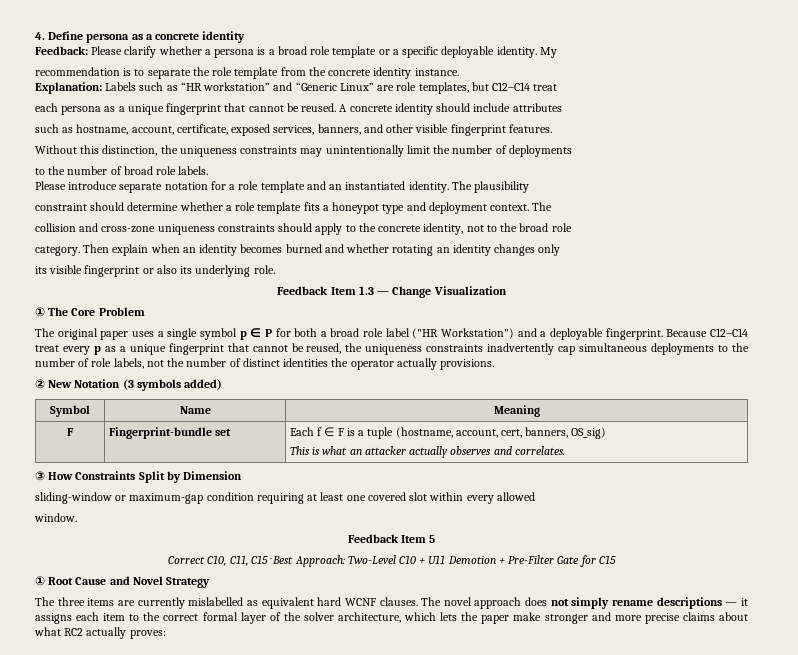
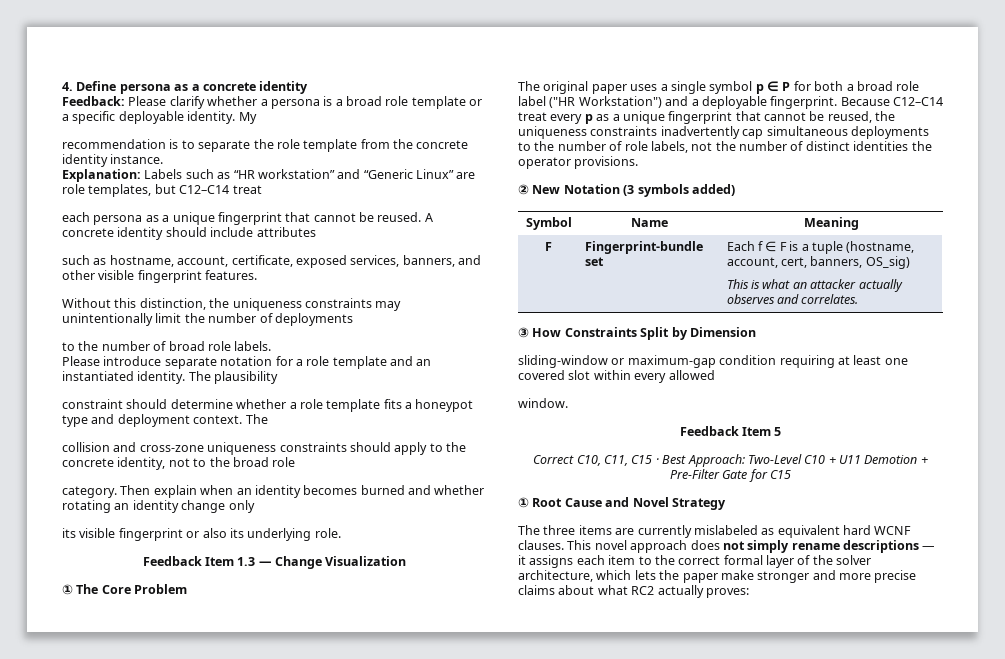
- Then explain when an identity becomes burned and whether rotating an identity changes only
+ Then explain when an identity becomes burned and whether rotating an identity change only
- Because C12–C14 treat every p as a unique fingerprint that cannot be reused, the uniqueness constraints inadvertently cap simultaneous deployments to the number of role labels, not the number of distinct identities the operator actually provisions.
+ Because C12–C14 treat every p as a unique fingerprint that cannot be reused, the uniqueness constraints inadvertently cap simultaneous deployments to the number of role labels, not the number of distinct identities the operator provisions.
- The three items are currently mislabelled as equivalent hard WCNF clauses.
+ The three items are currently mislabeled as equivalent hard WCNF clauses.
- The novel approach does not simply rename descriptions — it assigns each item to the correct formal layer of the solver architecture, which lets the paper make stronger and more precise claims about what RC2 actually proves:
+ This novel approach does not simply rename descriptions — it assigns each item to the correct formal layer of the solver architecture, which lets the paper make stronger and more precise claims about what RC2 actually proves:

